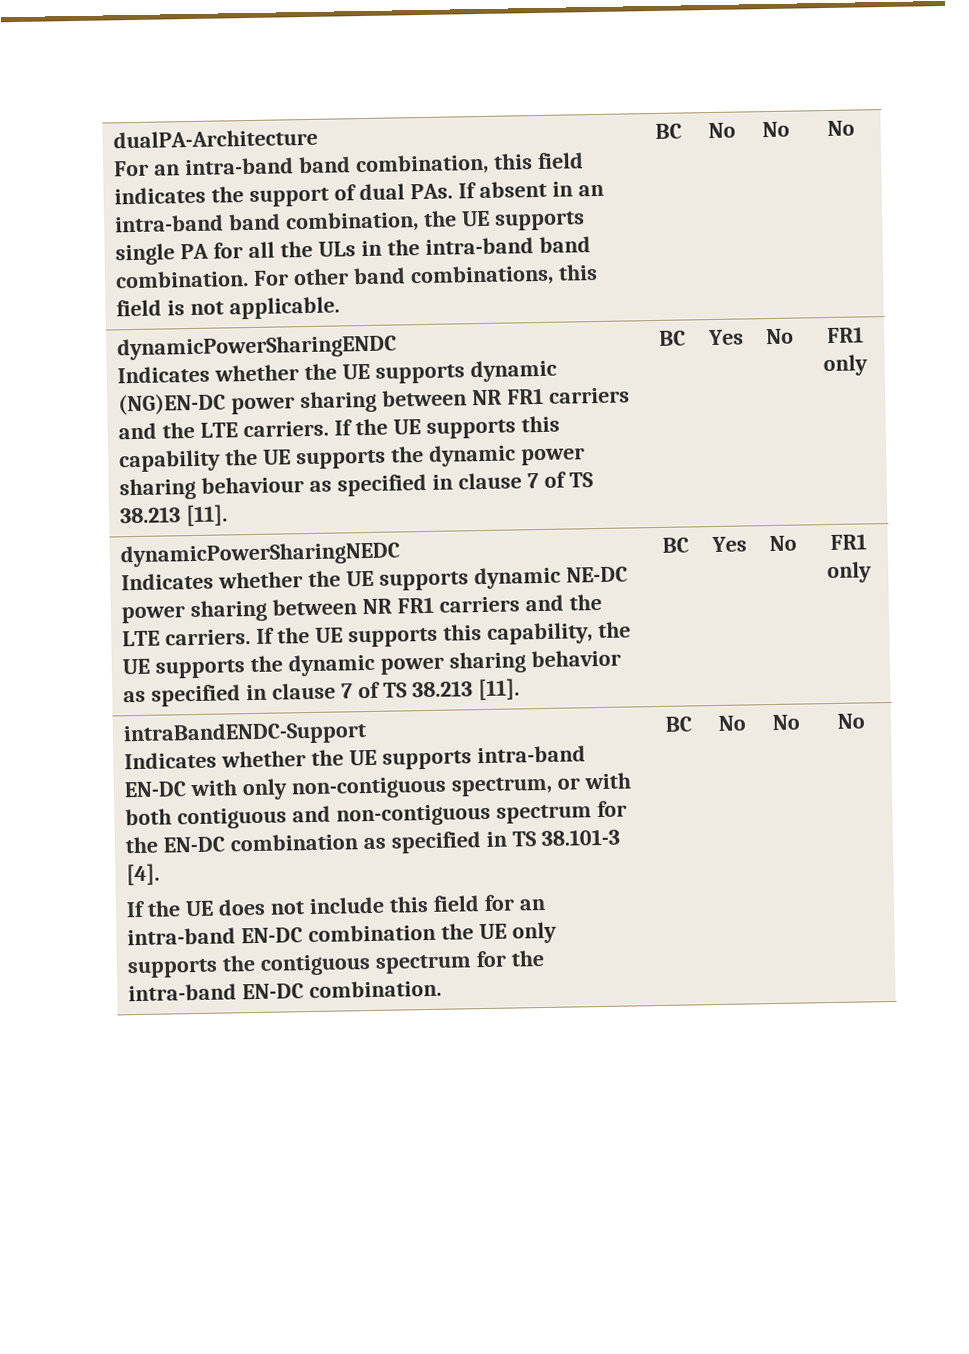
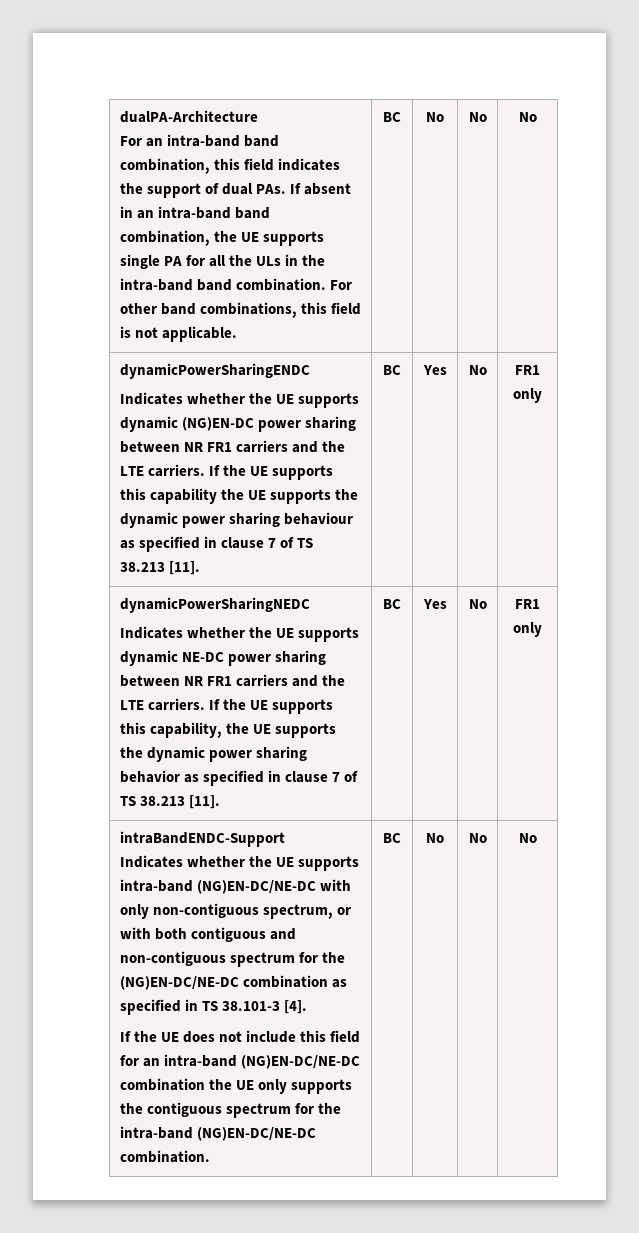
- Indicates whether the UE supports intra-band EN-DC with only non-contiguous spectrum, or with both contiguous and non-contiguous spectrum for the EN-DC combination as specified in TS 38.101-3 [4].
+ Indicates whether the UE supports intra-band (NG)EN-DC/NE-DC with only non-contiguous spectrum, or with both contiguous and non-contiguous spectrum for the (NG)EN-DC/NE-DC combination as specified in TS 38.101-3 [4].
- If the UE does not include this field for an intra-band EN-DC combination the UE only supports the contiguous spectrum for the intra-band EN-DC combination.
+ If the UE does not include this field for an intra-band (NG)EN-DC/NE-DC combination the UE only supports the contiguous spectrum for the intra-band (NG)EN-DC/NE-DC combination.

